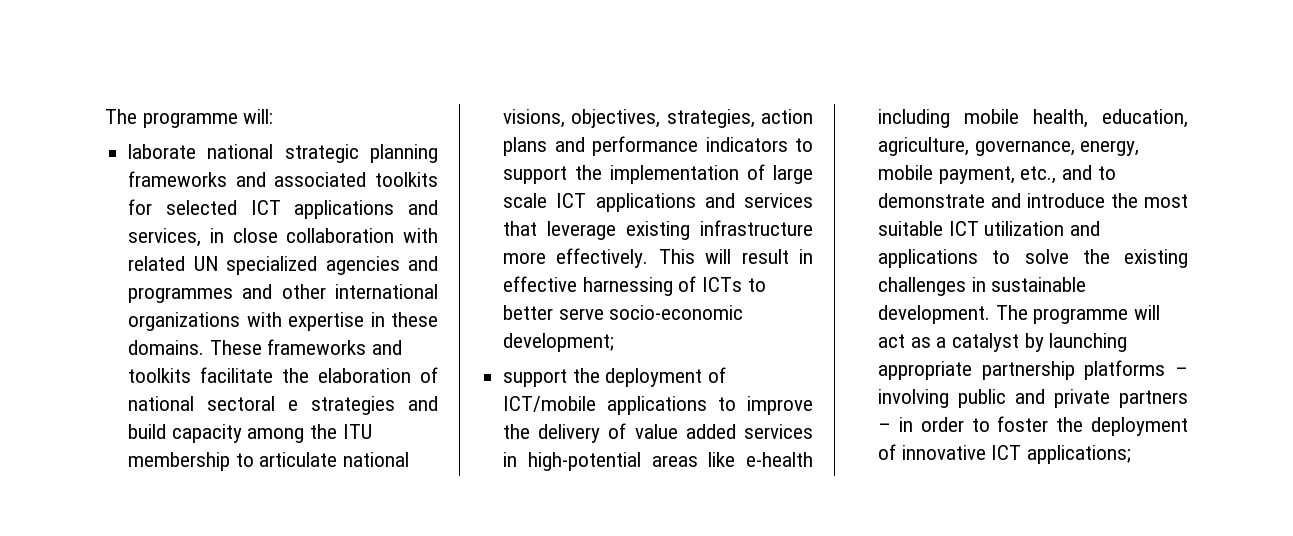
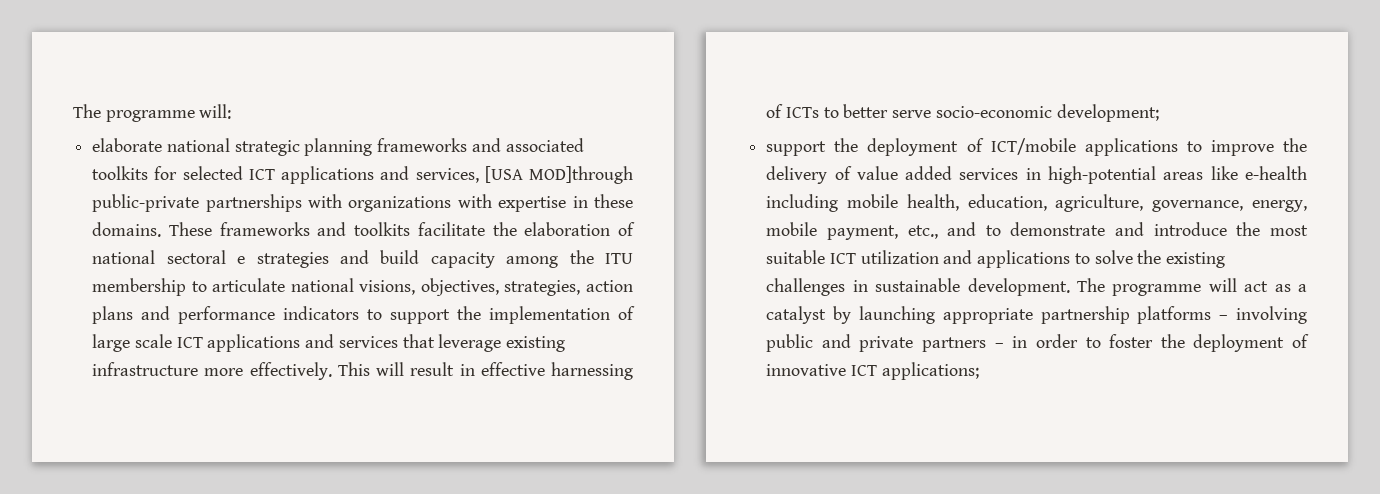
- laborate national strategic planning frameworks and associated toolkits for selected ICT applications and services, in close collaboration with related UN specialized agencies and programmes and other international organizations with expertise in these domains.
+ elaborate national strategic planning frameworks and associated toolkits for selected ICT applications and services, [USA MOD]through public-private partnerships with organizations with expertise in these domains.

